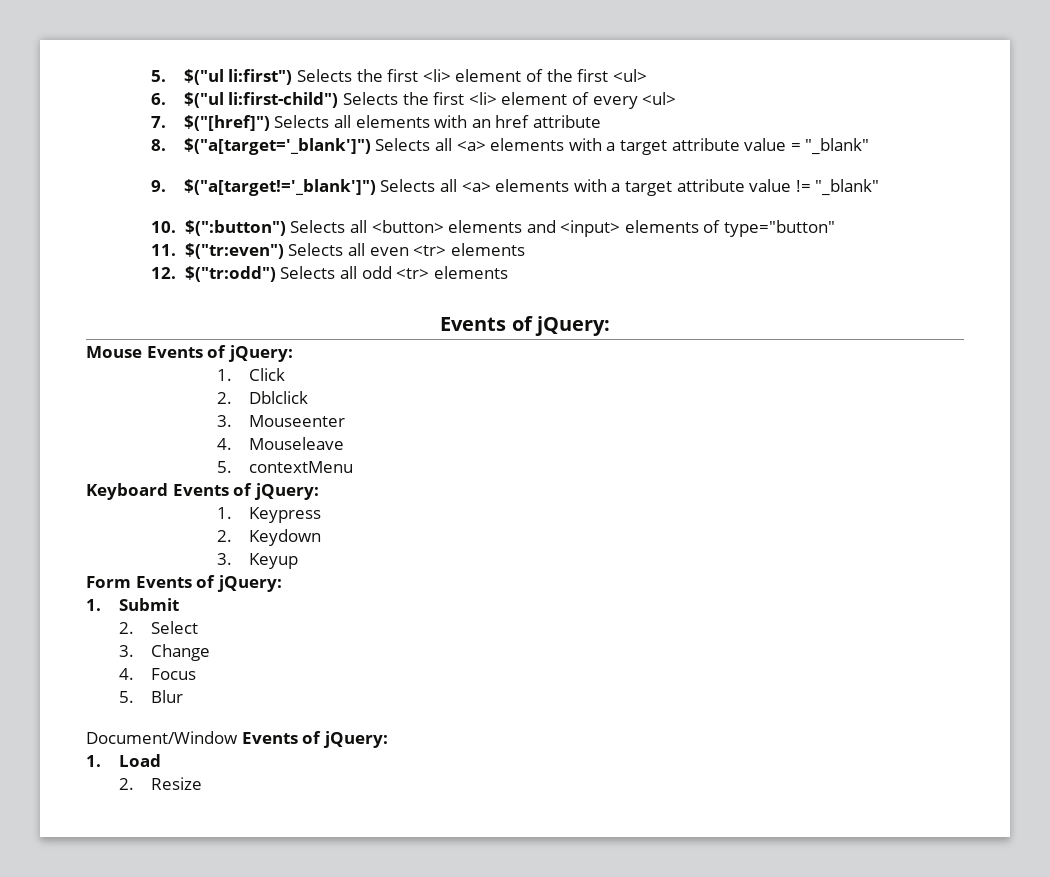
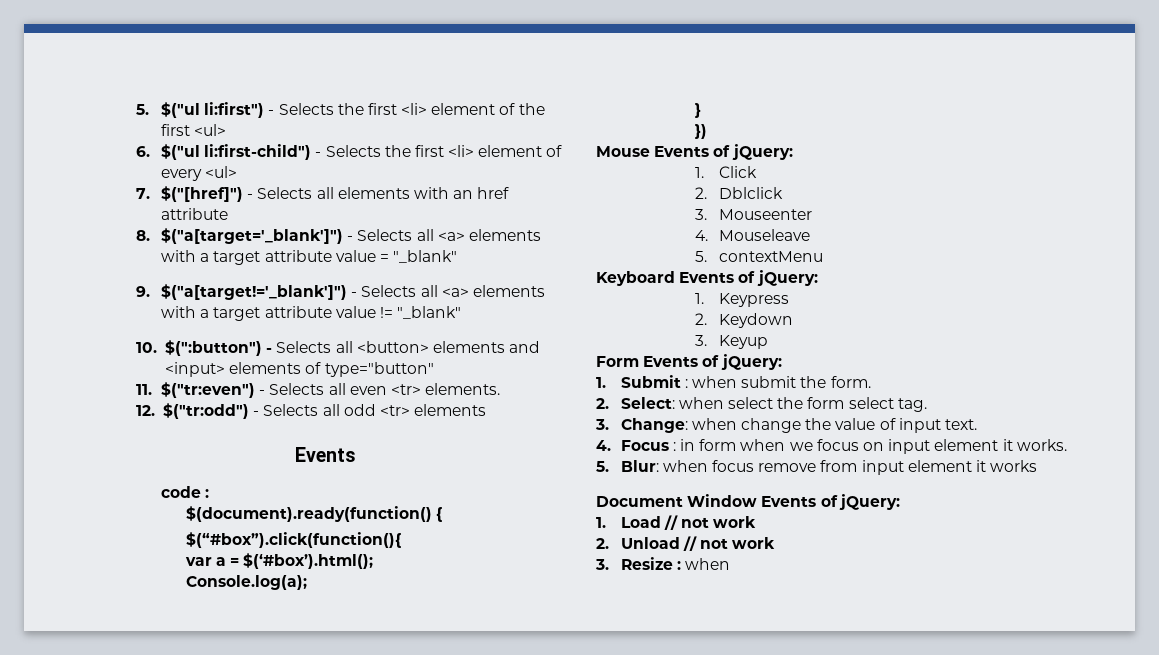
- 5. $("ul li:first") Selects the first <li> element of the first <ul>
+ 5. $("ul li:first") - Selects the first <li> element of the first <ul>
- 6. $("ul li:first-child") Selects the first <li> element of every <ul>
+ 6. $("ul li:first-child") - Selects the first <li> element of every <ul>
- 7. $("[href]") Selects all elements with an href attribute
+ 7. $("[href]") - Selects all elements with an href attribute
- 8. $("a[target='_blank']") Selects all <a> elements with a target attribute value = "_blank"
+ 8. $("a[target='_blank']") - Selects all <a> elements with a target attribute value = "_blank"
- 9. $("a[target!='_blank']") Selects all <a> elements with a target attribute value != "_blank"
+ 9. $("a[target!='_blank']") - Selects all <a> elements with a target attribute value != "_blank"
- 10. $(":button") Selects all <button> elements and <input> elements of type="button"
+ 10. $(":button") - Selects all <button> elements and <input> elements of type="button"
- 11. $("tr:even") Selects all even <tr> elements
+ 11. $("tr:even") - Selects all even <tr> elements.
- 12. $("tr:odd") Selects all odd <tr> elements
- Events of jQuery:
+ 12. $("tr:odd") - Selects all odd <tr> elements
+ Events
+ code :
+ $(document).ready(function() {
+ $(“#box”).click(function(){
+ var a = $(‘#box’).html();
+ Console.log(a);
+ }
+ })
- 1. Submit
- 2. Select
- 3. Change
- 4. Focus
- 5. Blur
- Document/Window Events of jQuery:
+ 1. Submit : when submit the form.
+ 2. Select: when select the form select tag.
+ 3. Change: when change the value of input text.
+ 4. Focus : in form when we focus on input element it works.
+ 5. Blur: when focus remove from input element it works
+ Document Window Events of jQuery:
- 1. Load
- 2. Resize
+ 1. Load // not work
+ 2. Unload // not work
+ 3. Resize : when

